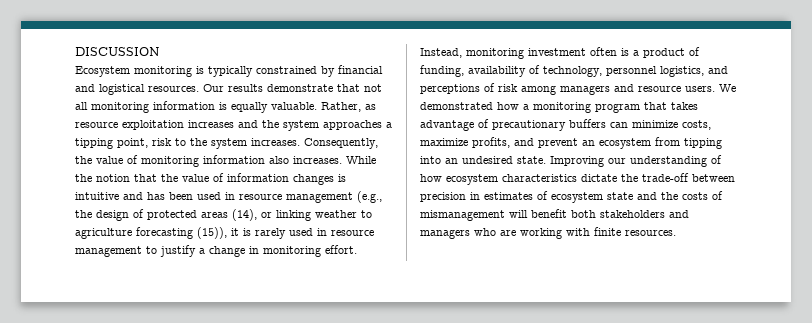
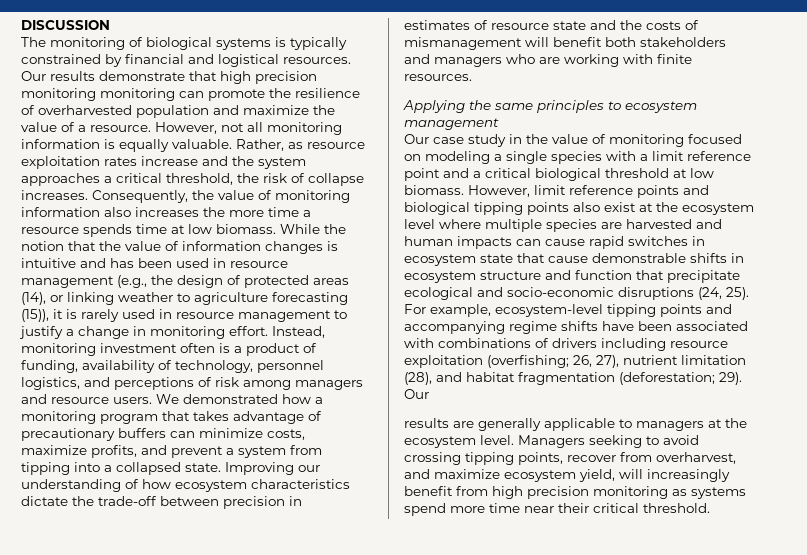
- Ecosystem monitoring is typically constrained by financial and logistical resources.
+ The monitoring of biological systems is typically constrained by financial and logistical resources.
- Our results demonstrate that not all monitoring information is equally valuable.
+ Our results demonstrate that high precision monitoring monitoring can promote the resilience of overharvested population and maximize the value of a resource. However, not all monitoring information is equally valuable.
- Rather, as resource exploitation increases and the system approaches a tipping point, risk to the system increases.
+ Rather, as resource exploitation rates increase and the system approaches a critical threshold, the risk of collapse increases.
- Consequently, the value of monitoring information also increases.
+ Consequently, the value of monitoring information also increases the more time a resource spends time at low biomass.
- We demonstrated how a monitoring program that takes advantage of precautionary buffers can minimize costs, maximize profits, and prevent an ecosystem from tipping into an undesired state.
+ We demonstrated how a monitoring program that takes advantage of precautionary buffers can minimize costs, maximize profits, and prevent a system from tipping into a collapsed state.
- Improving our understanding of how ecosystem characteristics dictate the trade-off between precision in estimates of ecosystem state and the costs of mismanagement will benefit both stakeholders and managers who are working with finite resources.
+ Improving our understanding of how ecosystem characteristics dictate the trade-off between precision in estimates of resource state and the costs of mismanagement will benefit both stakeholders and managers who are working with finite resources.
+ Applying the same principles to ecosystem management
+ Our case study in the value of monitoring focused on modeling a single species with a limit reference point and a critical biological threshold at low biomass. However, limit reference points and biological tipping points also exist at the ecosystem level where multiple species are harvested and human impacts can cause rapid switches in ecosystem state that cause demonstrable shifts in ecosystem structure and function that precipitate ecological and socio-economic disruptions (24, 25). For example, ecosystem-level tipping points and accompanying regime shifts have been associated with combinations of drivers including resource exploitation (overfishing; 26, 27), nutrient limitation (28), and habitat fragmentation (deforestation; 29). Our
+ results are generally applicable to managers at the ecosystem level. Managers seeking to avoid crossing tipping points, recover from overharvest, and maximize ecosystem yield, will increasingly benefit from high precision monitoring as systems spend more time near their critical threshold.

